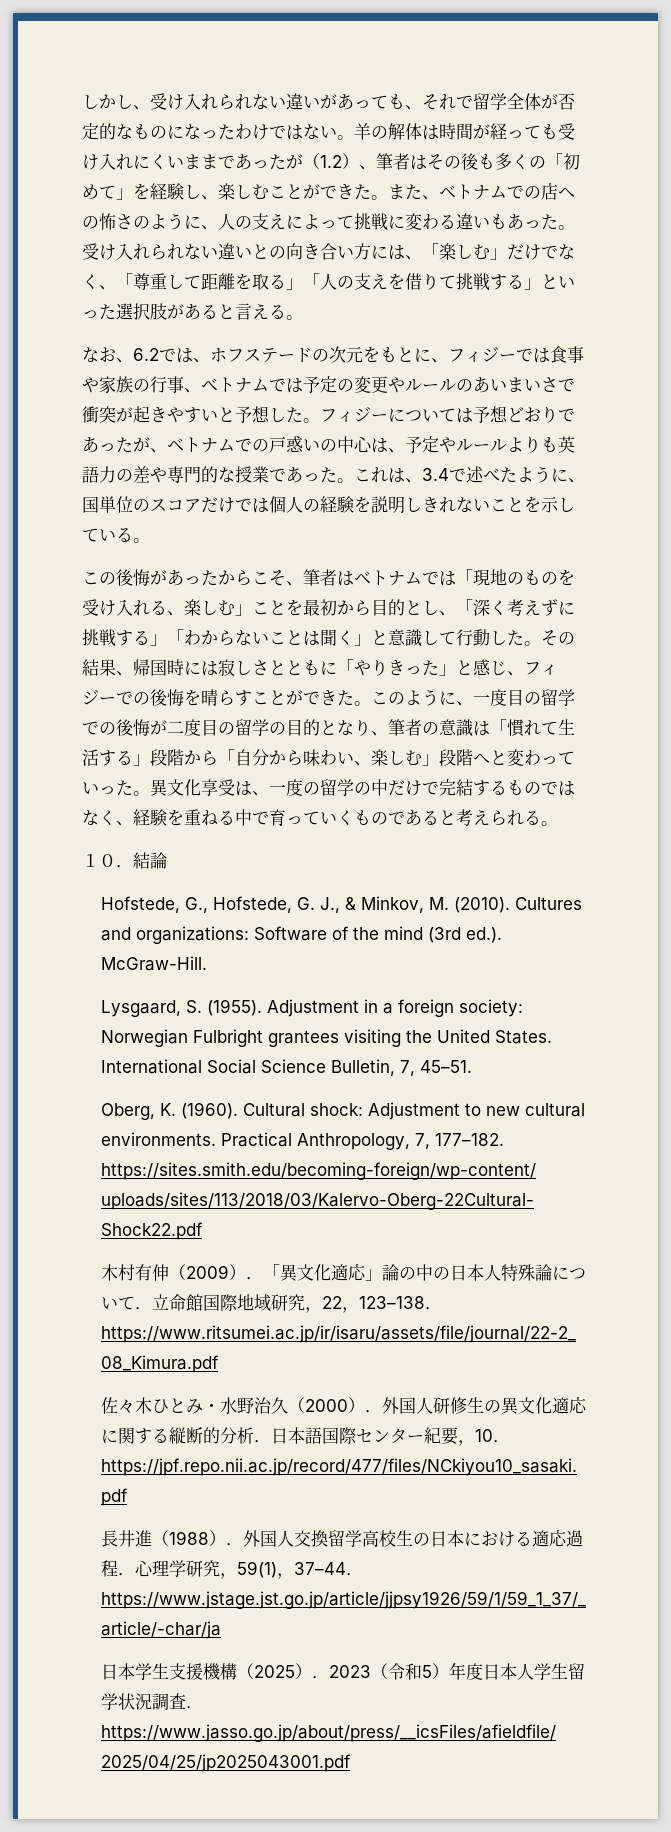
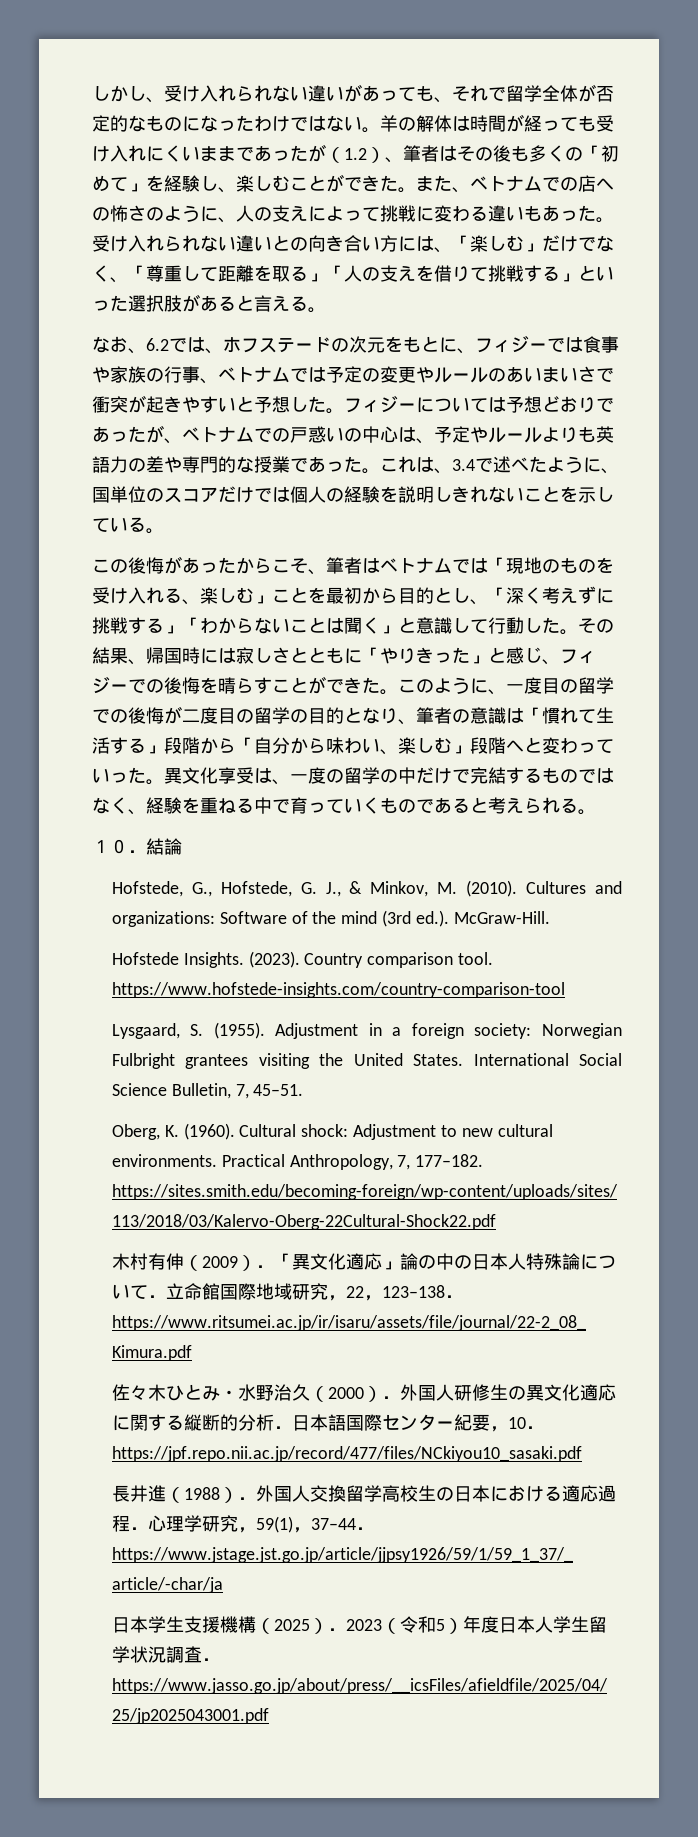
+ Hofstede Insights. (2023). Country comparison tool. https://www.hofstede-insights.com/country-comparison-tool

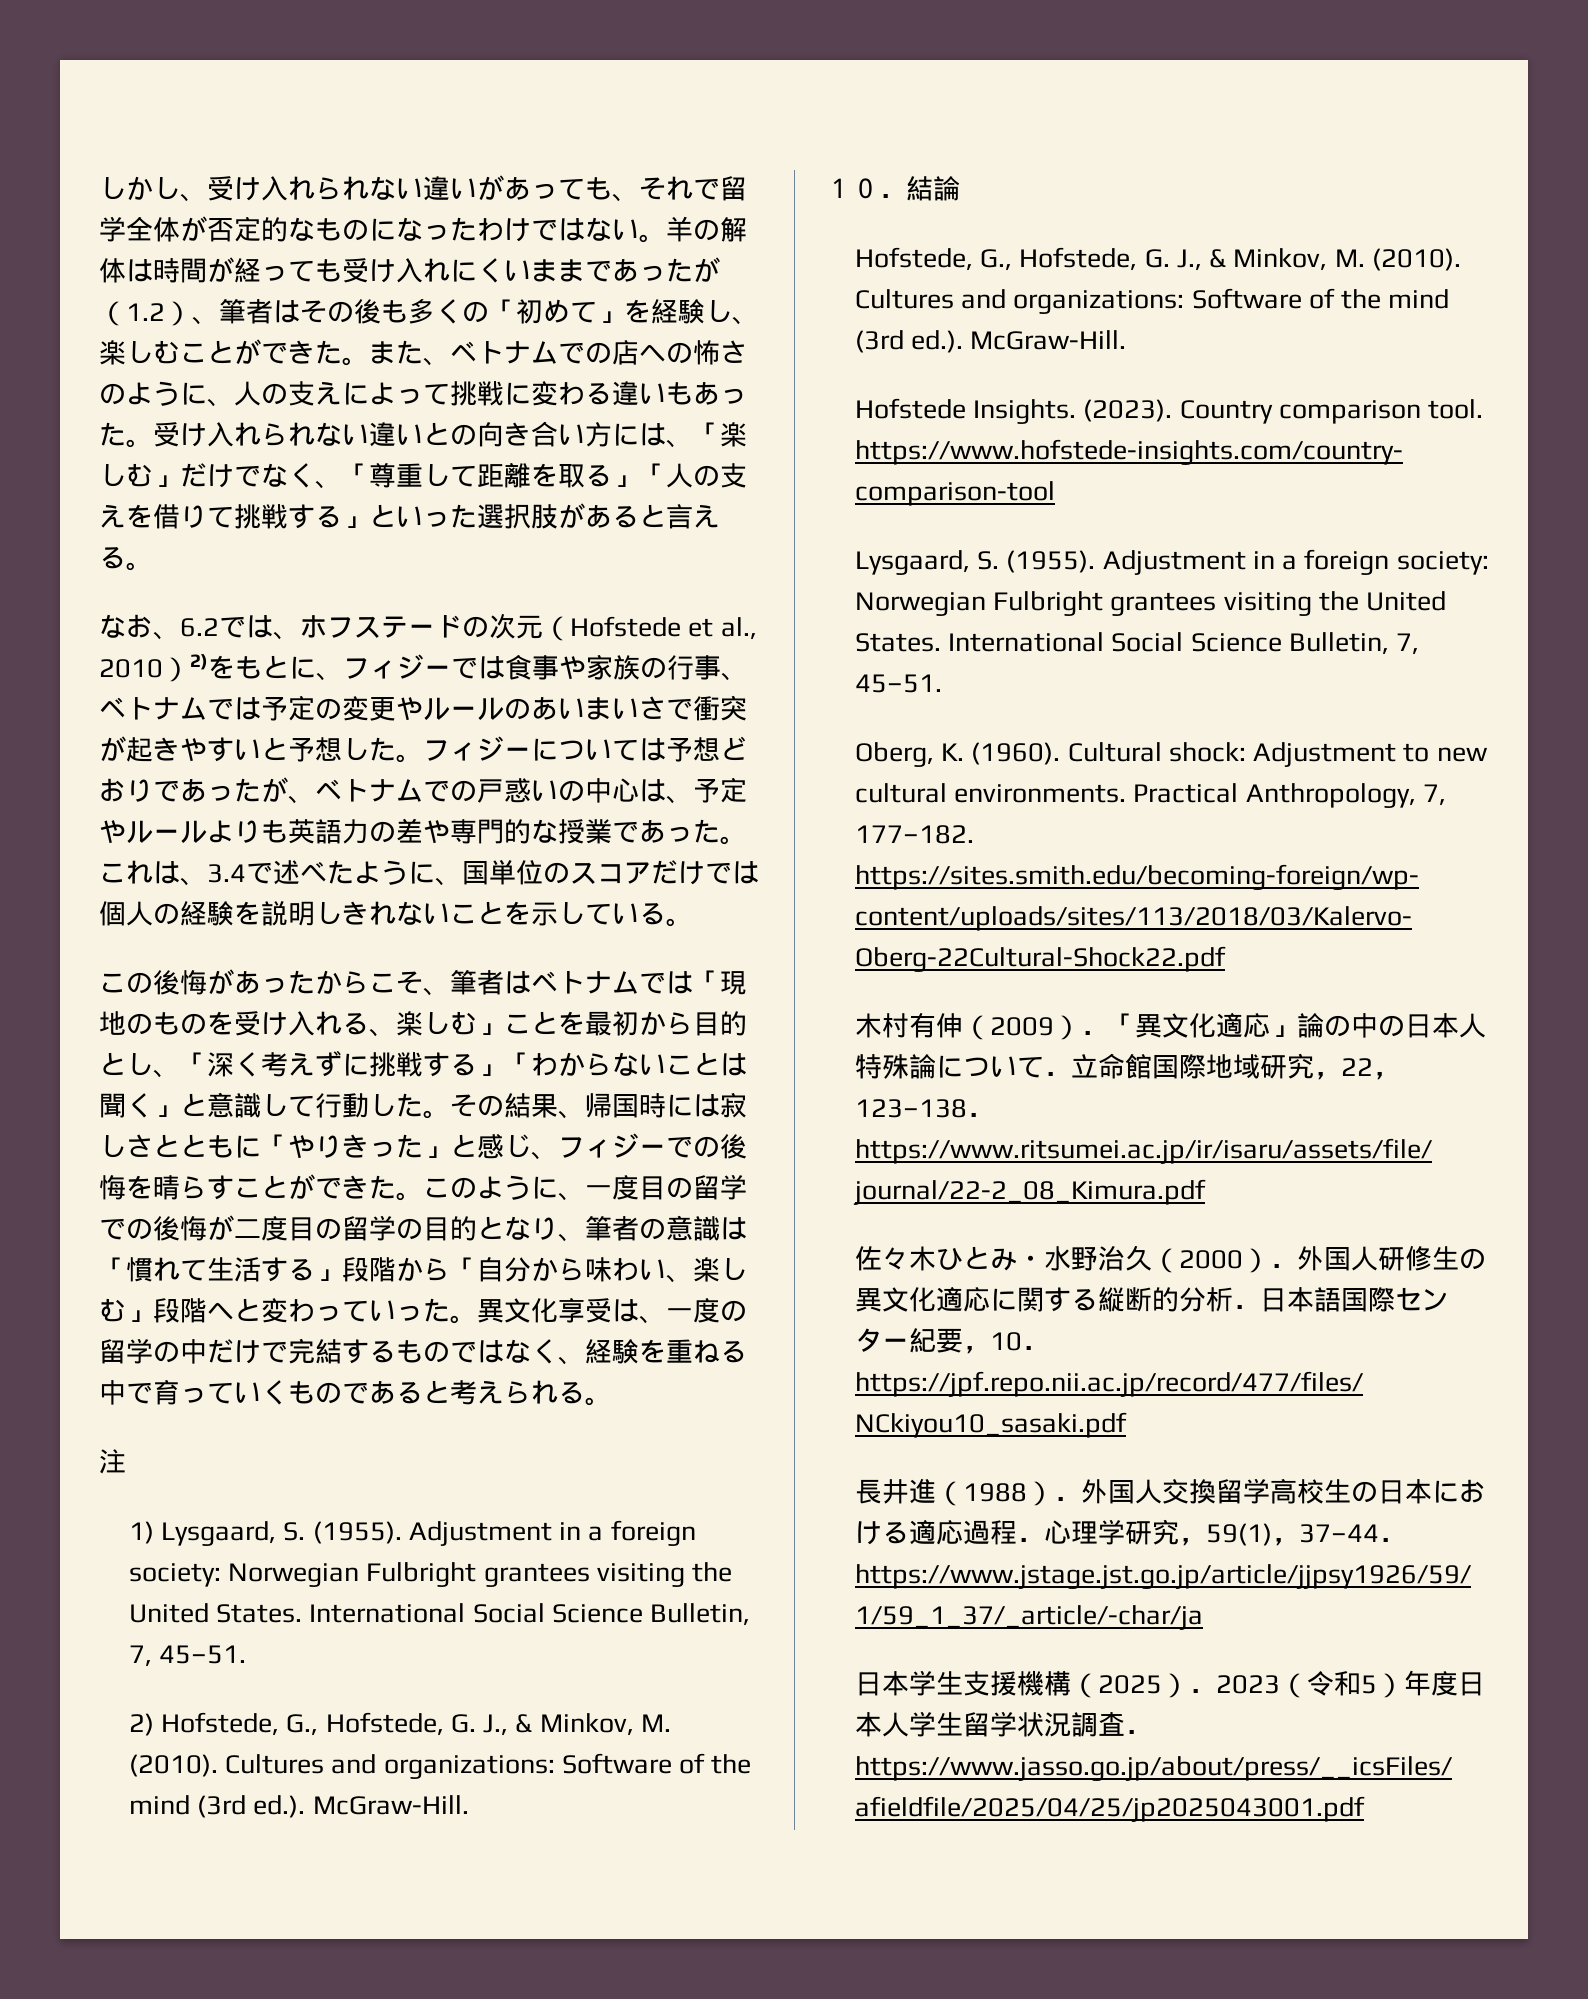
- なお、6.2では、ホフステードの次元をもとに、フィジーでは食事や家族の行事、ベトナムでは予定の変更やルールのあいまいさで衝突が起きやすいと予想した。
+ なお、6.2では、ホフステードの次元（Hofstede et al., 2010）2)をもとに、フィジーでは食事や家族の行事、ベトナムでは予定の変更やルールのあいまいさで衝突が起きやすいと予想した。
+ 注
+ 1) Lysgaard, S. (1955). Adjustment in a foreign society: Norwegian Fulbright grantees visiting the United States. International Social Science Bulletin, 7, 45–51.
+ 2) Hofstede, G., Hofstede, G. J., & Minkov, M. (2010). Cultures and organizations: Software of the mind (3rd ed.). McGraw-Hill.

